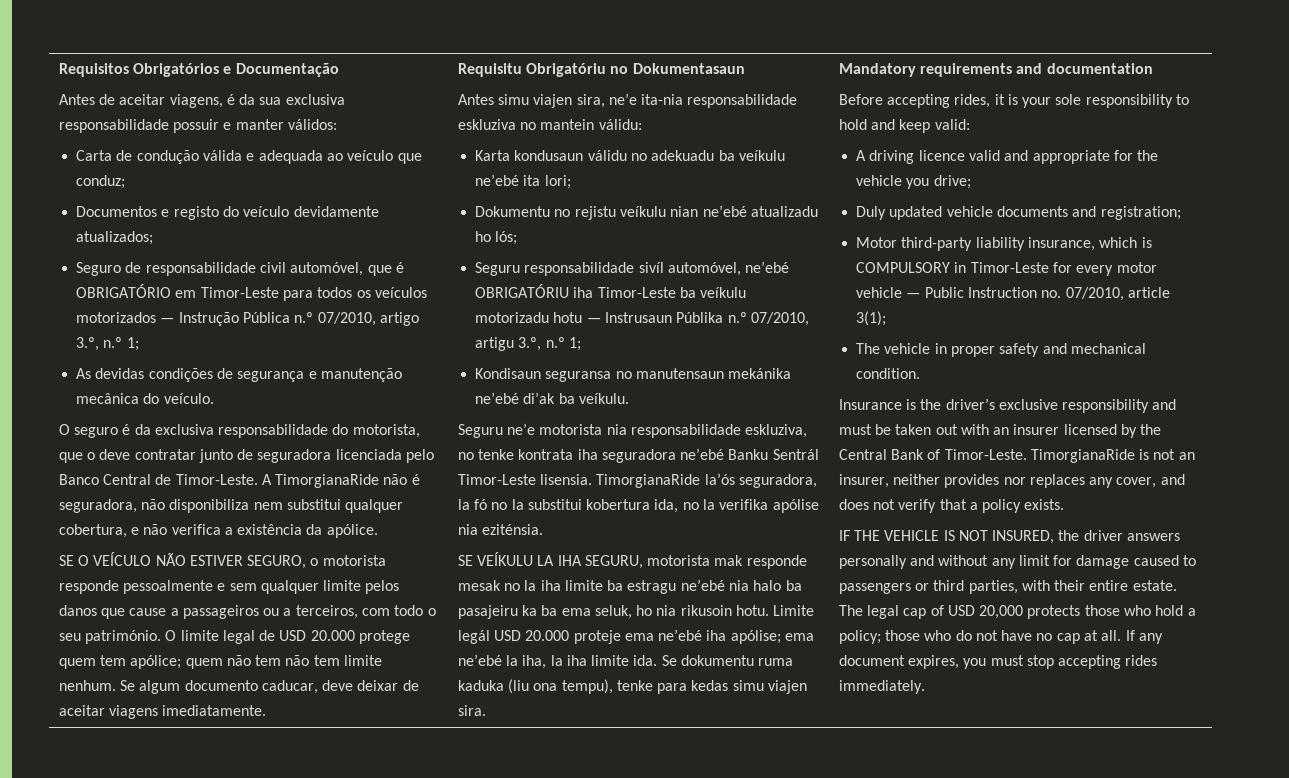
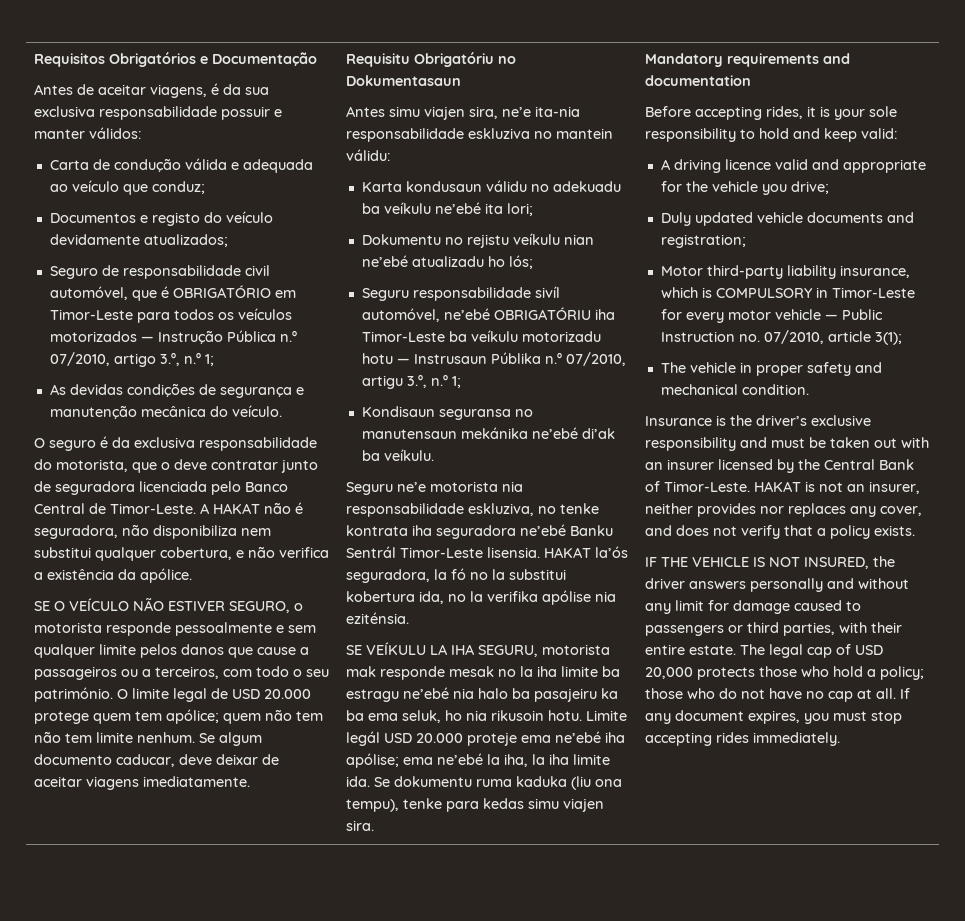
- A TimorgianaRide não é seguradora, não disponibiliza nem substitui qualquer cobertura, e não verifica a existência da apólice.
+ A HAKAT não é seguradora, não disponibiliza nem substitui qualquer cobertura, e não verifica a existência da apólice.
- TimorgianaRide la’ós seguradora, la fó no la substitui kobertura ida, no la verifika apólise nia eziténsia.
+ HAKAT la’ós seguradora, la fó no la substitui kobertura ida, no la verifika apólise nia eziténsia.
- TimorgianaRide is not an insurer, neither provides nor replaces any cover, and does not verify that a policy exists.
+ HAKAT is not an insurer, neither provides nor replaces any cover, and does not verify that a policy exists.

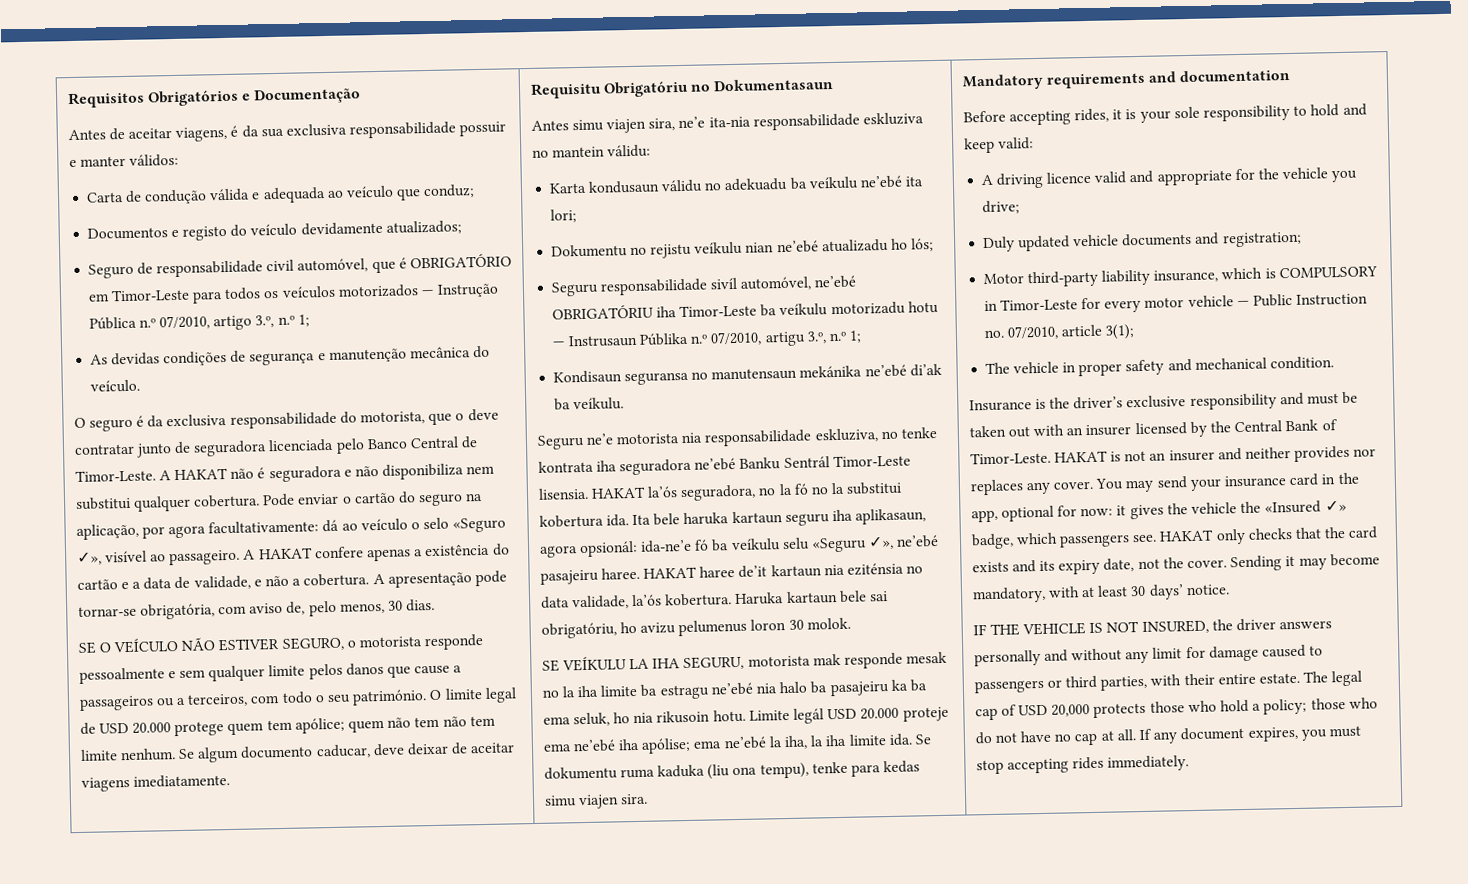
- A HAKAT não é seguradora, não disponibiliza nem substitui qualquer cobertura, e não verifica a existência da apólice.
+ A HAKAT não é seguradora e não disponibiliza nem substitui qualquer cobertura. Pode enviar o cartão do seguro na aplicação, por agora facultativamente: dá ao veículo o selo «Seguro ✓», visível ao passageiro. A HAKAT confere apenas a existência do cartão e a data de validade, e não a cobertura. A apresentação pode tornar-se obrigatória, com aviso de, pelo menos, 30 dias.
- HAKAT la’ós seguradora, la fó no la substitui kobertura ida, no la verifika apólise nia eziténsia.
+ HAKAT la’ós seguradora, no la fó no la substitui kobertura ida. Ita bele haruka kartaun seguru iha aplikasaun, agora opsionál: ida-ne’e fó ba veíkulu selu «Seguru ✓», ne’ebé pasajeiru haree. HAKAT haree de’it kartaun nia eziténsia no data validade, la’ós kobertura. Haruka kartaun bele sai obrigatóriu, ho avizu pelumenus loron 30 molok.
- HAKAT is not an insurer, neither provides nor replaces any cover, and does not verify that a policy exists.
+ HAKAT is not an insurer and neither provides nor replaces any cover. You may send your insurance card in the app, optional for now: it gives the vehicle the «Insured ✓» badge, which passengers see. HAKAT only checks that the card exists and its expiry date, not the cover. Sending it may become mandatory, with at least 30 days’ notice.

